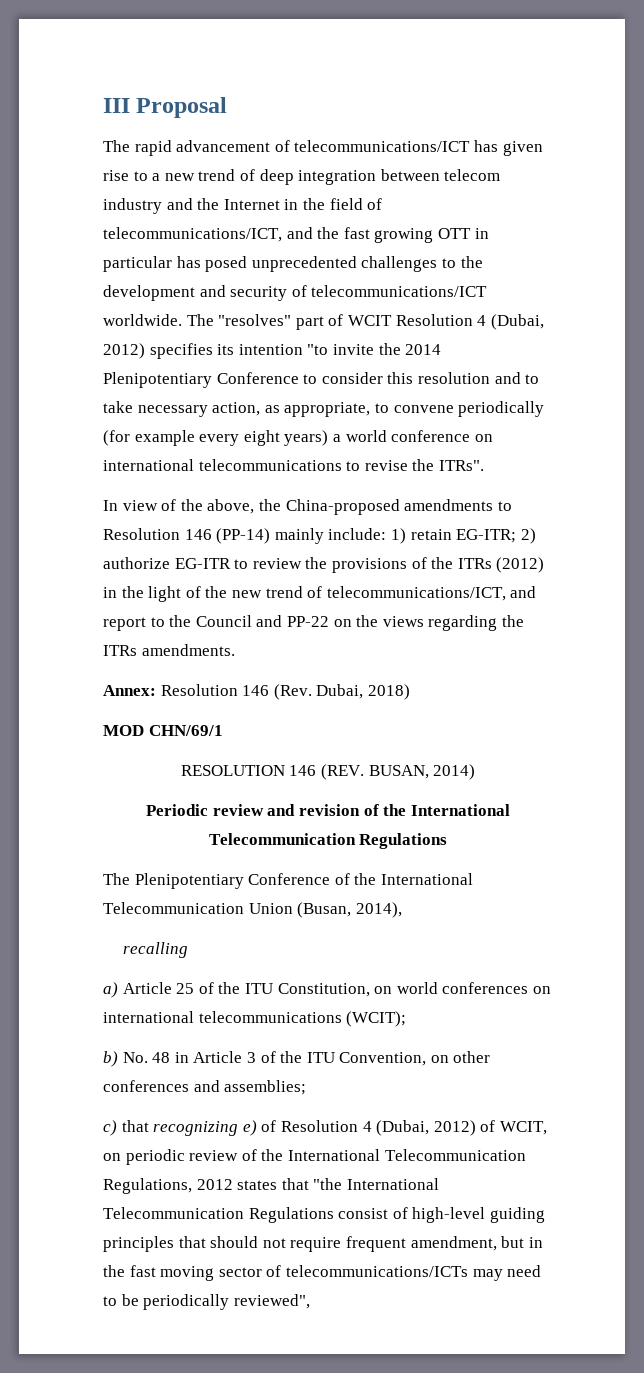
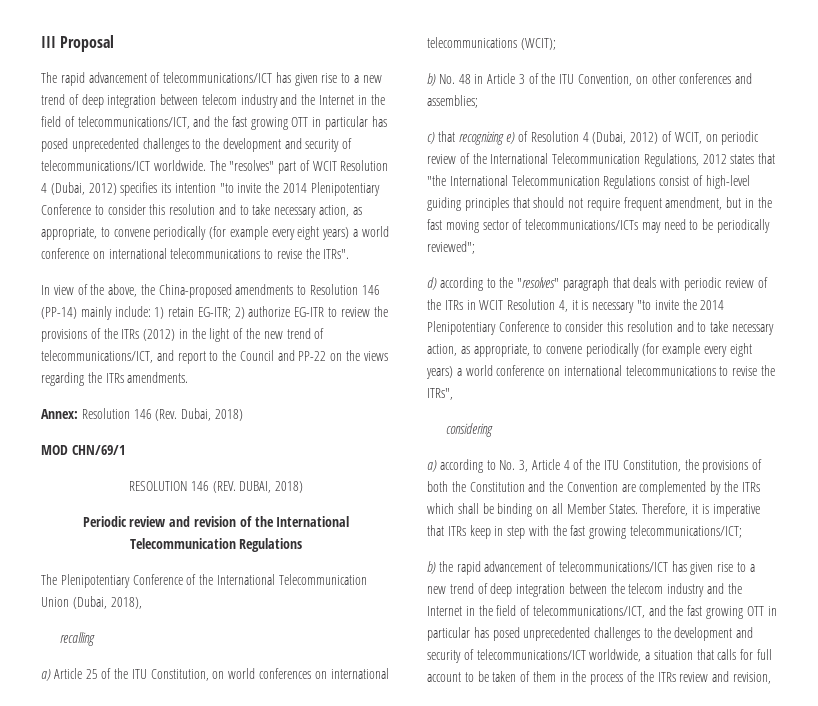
- RESOLUTION 146 (REV. BUSAN, 2014)
+ RESOLUTION 146 (REV. DUBAI, 2018)
- The Plenipotentiary Conference of the International Telecommunication Union (Busan, 2014),
+ The Plenipotentiary Conference of the International Telecommunication Union (Dubai, 2018),
- c) that recognizing e) of Resolution 4 (Dubai, 2012) of WCIT, on periodic review of the International Telecommunication Regulations, 2012 states that "the International Telecommunication Regulations consist of high-level guiding principles that should not require frequent amendment, but in the fast moving sector of telecommunications/ICTs may need to be periodically reviewed",
+ c) that recognizing e) of Resolution 4 (Dubai, 2012) of WCIT, on periodic review of the International Telecommunication Regulations, 2012 states that "the International Telecommunication Regulations consist of high-level guiding principles that should not require frequent amendment, but in the fast moving sector of telecommunications/ICTs may need to be periodically reviewed";
+ d) according to the "resolves" paragraph that deals with periodic review of the ITRs in WCIT Resolution 4, it is necessary "to invite the 2014 Plenipotentiary Conference to consider this resolution and to take necessary action, as appropriate, to convene periodically (for example every eight years) a world conference on international telecommunications to revise the ITRs",
+ considering
+ a) according to No. 3, Article 4 of the ITU Constitution, the provisions of both the Constitution and the Convention are complemented by the ITRs which shall be binding on all Member States. Therefore, it is imperative that ITRs keep in step with the fast growing telecommunications/ICT;
+ b) the rapid advancement of telecommunications/ICT has given rise to a new trend of deep integration between the telecom industry and the Internet in the field of telecommunications/ICT, and the fast growing OTT in particular has posed unprecedented challenges to the development and security of telecommunications/ICT worldwide, a situation that calls for full account to be taken of them in the process of the ITRs review and revision,

